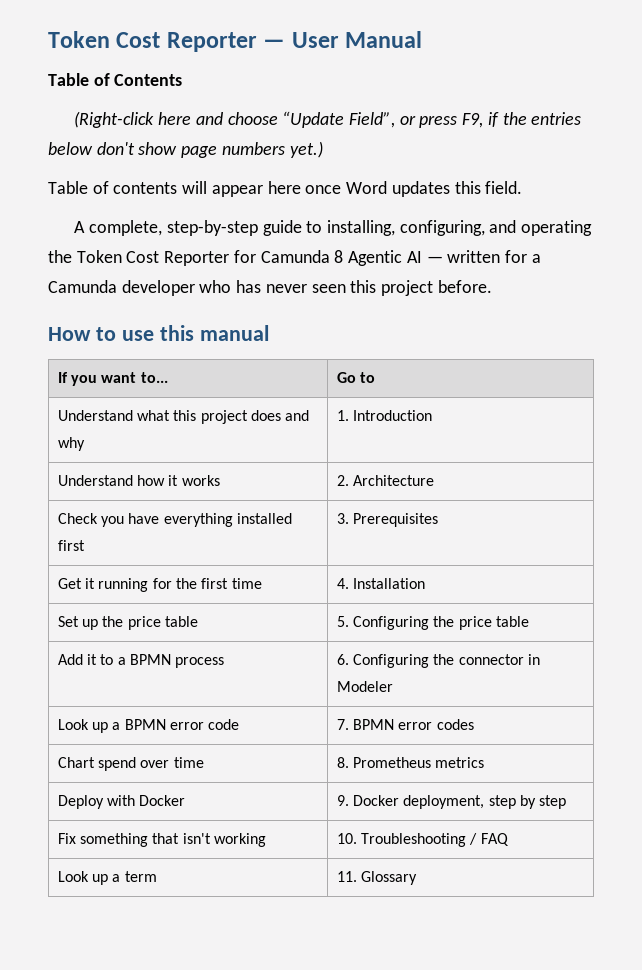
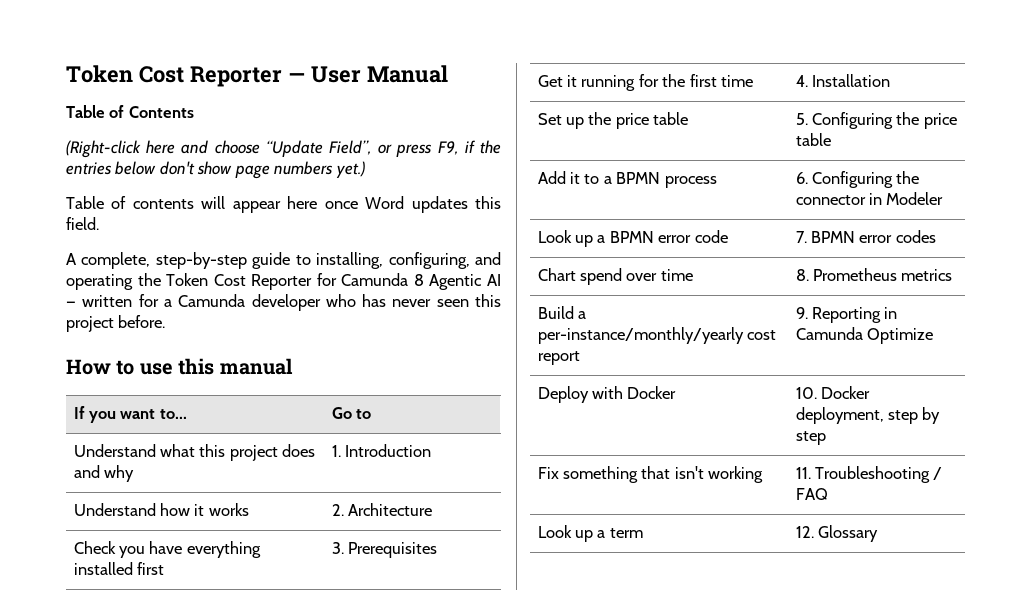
+ Build a per-instance/monthly/yearly cost report | 9. Reporting in Camunda Optimize
- Deploy with Docker | 9. Docker deployment, step by step
+ Deploy with Docker | 10. Docker deployment, step by step
- Fix something that isn't working | 10. Troubleshooting / FAQ
+ Fix something that isn't working | 11. Troubleshooting / FAQ
- Look up a term | 11. Glossary
+ Look up a term | 12. Glossary

